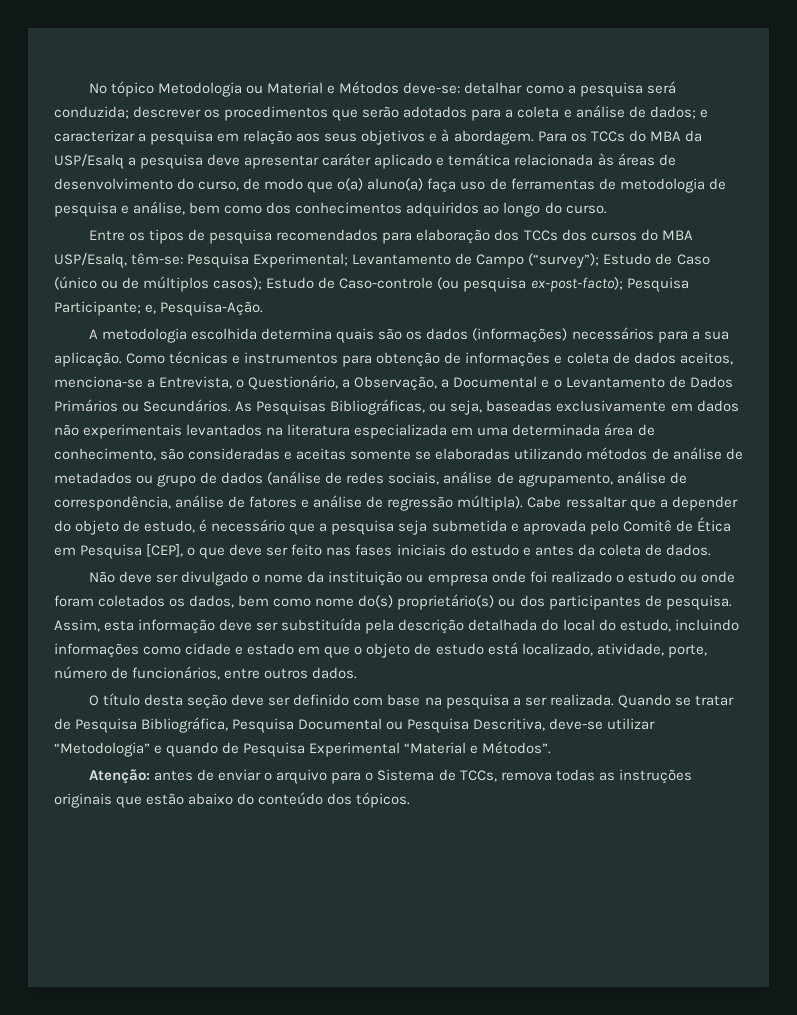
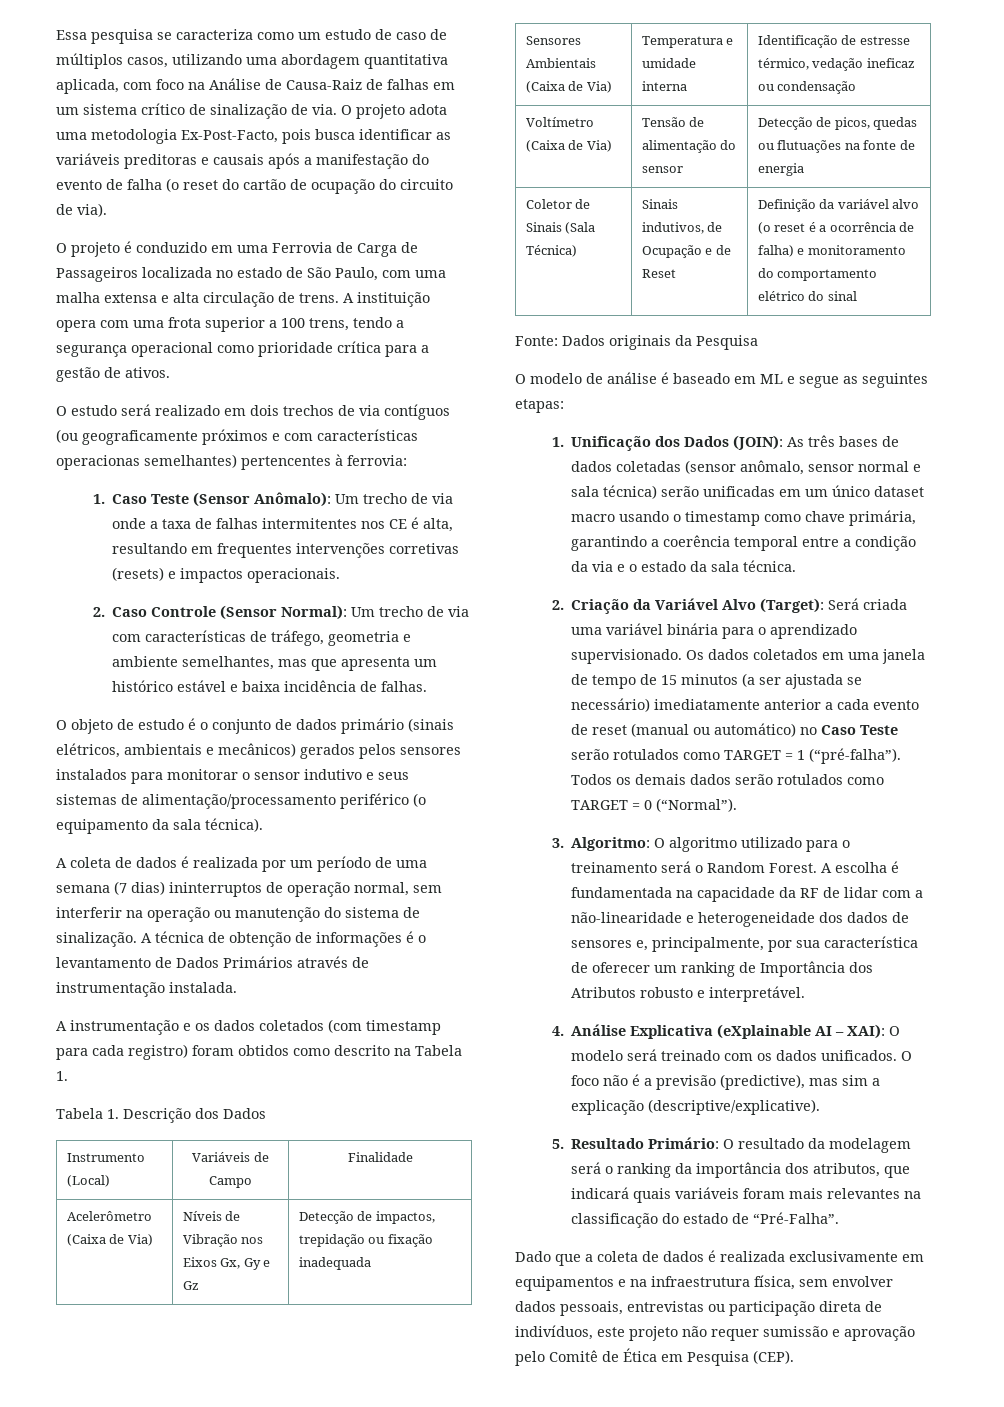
- No tópico Metodologia ou Material e Métodos deve-se: detalhar como a pesquisa será conduzida; descrever os procedimentos que serão adotados para a coleta e análise de dados; e caracterizar a pesquisa em relação aos seus objetivos e à abordagem. Para os TCCs do MBA da USP/Esalq a pesquisa deve apresentar caráter aplicado e temática relacionada às áreas de desenvolvimento do curso, de modo que o(a) aluno(a) faça uso de ferramentas de metodologia de pesquisa e análise, bem como dos conhecimentos adquiridos ao longo do curso.
- Entre os tipos de pesquisa recomendados para elaboração dos TCCs dos cursos do MBA USP/Esalq, têm-se: Pesquisa Experimental; Levantamento de Campo (“survey”); Estudo de Caso (único ou de múltiplos casos); Estudo de Caso-controle (ou pesquisa ex-post-facto); Pesquisa Participante; e, Pesquisa-Ação.
- A metodologia escolhida determina quais são os dados (informações) necessários para a sua aplicação. Como técnicas e instrumentos para obtenção de informações e coleta de dados aceitos, menciona-se a Entrevista, o Questionário, a Observação, a Documental e o Levantamento de Dados Primários ou Secundários. As Pesquisas Bibliográficas, ou seja, baseadas exclusivamente em dados não experimentais levantados na literatura especializada em uma determinada área de conhecimento, são consideradas e aceitas somente se elaboradas utilizando métodos de análise de metadados ou grupo de dados (análise de redes sociais, análise de agrupamento, análise de correspondência, análise de fatores e análise de regressão múltipla). Cabe ressaltar que a depender do objeto de estudo, é necessário que a pesquisa seja submetida e aprovada pelo Comitê de Ética em Pesquisa [CEP], o que deve ser feito nas fases iniciais do estudo e antes da coleta de dados.
- Não deve ser divulgado o nome da instituição ou empresa onde foi realizado o estudo ou onde foram coletados os dados, bem como nome do(s) proprietário(s) ou dos participantes de pesquisa. Assim, esta informação deve ser substituída pela descrição detalhada do local do estudo, incluindo informações como cidade e estado em que o objeto de estudo está localizado, atividade, porte, número de funcionários, entre outros dados.
- O título desta seção deve ser definido com base na pesquisa a ser realizada. Quando se tratar de Pesquisa Bibliográfica, Pesquisa Documental ou Pesquisa Descritiva, deve-se utilizar “Metodologia” e quando de Pesquisa Experimental “Material e Métodos”.
- Atenção: antes de enviar o arquivo para o Sistema de TCCs, remova todas as instruções originais que estão abaixo do conteúdo dos tópicos.
+ Essa pesquisa se caracteriza como um estudo de caso de múltiplos casos, utilizando uma abordagem quantitativa aplicada, com foco na Análise de Causa-Raiz de falhas em um sistema crítico de sinalização de via. O projeto adota uma metodologia Ex-Post-Facto, pois busca identificar as variáveis preditoras e causais após a manifestação do evento de falha (o reset do cartão de ocupação do circuito de via).
+ O projeto é conduzido em uma Ferrovia de Carga de Passageiros localizada no estado de São Paulo, com uma malha extensa e alta circulação de trens. A instituição opera com uma frota superior a 100 trens, tendo a segurança operacional como prioridade crítica para a gestão de ativos.
+ O estudo será realizado em dois trechos de via contíguos (ou geograficamente próximos e com características operacionas semelhantes) pertencentes à ferrovia:
+ 1. Caso Teste (Sensor Anômalo): Um trecho de via onde a taxa de falhas intermitentes nos CE é alta, resultando em frequentes intervenções corretivas (resets) e impactos operacionais.
+ 2. Caso Controle (Sensor Normal): Um trecho de via com características de tráfego, geometria e ambiente semelhantes, mas que apresenta um histórico estável e baixa incidência de falhas.
+ O objeto de estudo é o conjunto de dados primário (sinais elétricos, ambientais e mecânicos) gerados pelos sensores instalados para monitorar o sensor indutivo e seus sistemas de alimentação/processamento periférico (o equipamento da sala técnica).
+ A coleta de dados é realizada por um período de uma semana (7 dias) ininterruptos de operação normal, sem interferir na operação ou manutenção do sistema de sinalização. A técnica de obtenção de informações é o levantamento de Dados Primários através de instrumentação instalada.
+ A instrumentação e os dados coletados (com timestamp para cada registro) foram obtidos como descrito na Tabela 1.
+ Tabela 1. Descrição dos Dados
+ Instrumento (Local) | Variáveis de Campo | Finalidade
+ Acelerômetro (Caixa de Via) | Níveis de Vibração nos Eixos Gx, Gy e Gz | Detecção de impactos, trepidação ou fixação inadequada
+ Sensores Ambientais (Caixa de Via) | Temperatura e umidade interna | Identificação de estresse térmico, vedação ineficaz ou condensação
+ Voltímetro (Caixa de Via) | Tensão de alimentação do sensor | Detecção de picos, quedas ou flutuações na fonte de energia
+ Coletor de Sinais (Sala Técnica) | Sinais indutivos, de Ocupação e de Reset | Definição da variável alvo (o reset é a ocorrência de falha) e monitoramento do comportamento elétrico do sinal
+ Fonte: Dados originais da Pesquisa
+ O modelo de análise é baseado em ML e segue as seguintes etapas:
+ 1. Unificação dos Dados (JOIN): As três bases de dados coletadas (sensor anômalo, sensor normal e sala técnica) serão unificadas em um único dataset macro usando o timestamp como chave primária, garantindo a coerência temporal entre a condição da via e o estado da sala técnica.
+ 2. Criação da Variável Alvo (Target): Será criada uma variável binária para o aprendizado supervisionado. Os dados coletados em uma janela de tempo de 15 minutos (a ser ajustada se necessário) imediatamente anterior a cada evento de reset (manual ou automático) no Caso Teste serão rotulados como TARGET = 1 (“pré-falha”). Todos os demais dados serão rotulados como TARGET = 0 (“Normal”).
+ 3. Algoritmo: O algoritmo utilizado para o treinamento será o Random Forest. A escolha é fundamentada na capacidade da RF de lidar com a não-linearidade e heterogeneidade dos dados de sensores e, principalmente, por sua característica de oferecer um ranking de Importância dos Atributos robusto e interpretável.
+ 4. Análise Explicativa (eXplainable AI – XAI): O modelo será treinado com os dados unificados. O foco não é a previsão (predictive), mas sim a explicação (descriptive/explicative).
+ 5. Resultado Primário: O resultado da modelagem será o ranking da importância dos atributos, que indicará quais variáveis foram mais relevantes na classificação do estado de “Pré-Falha”.
+ Dado que a coleta de dados é realizada exclusivamente em equipamentos e na infraestrutura física, sem envolver dados pessoais, entrevistas ou participação direta de indivíduos, este projeto não requer sumissão e aprovação pelo Comitê de Ética em Pesquisa (CEP).

